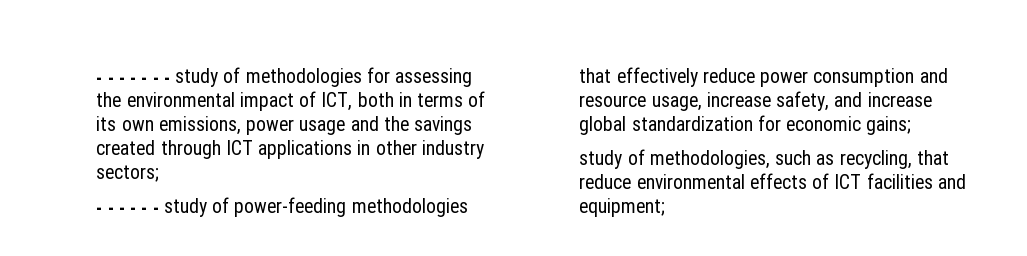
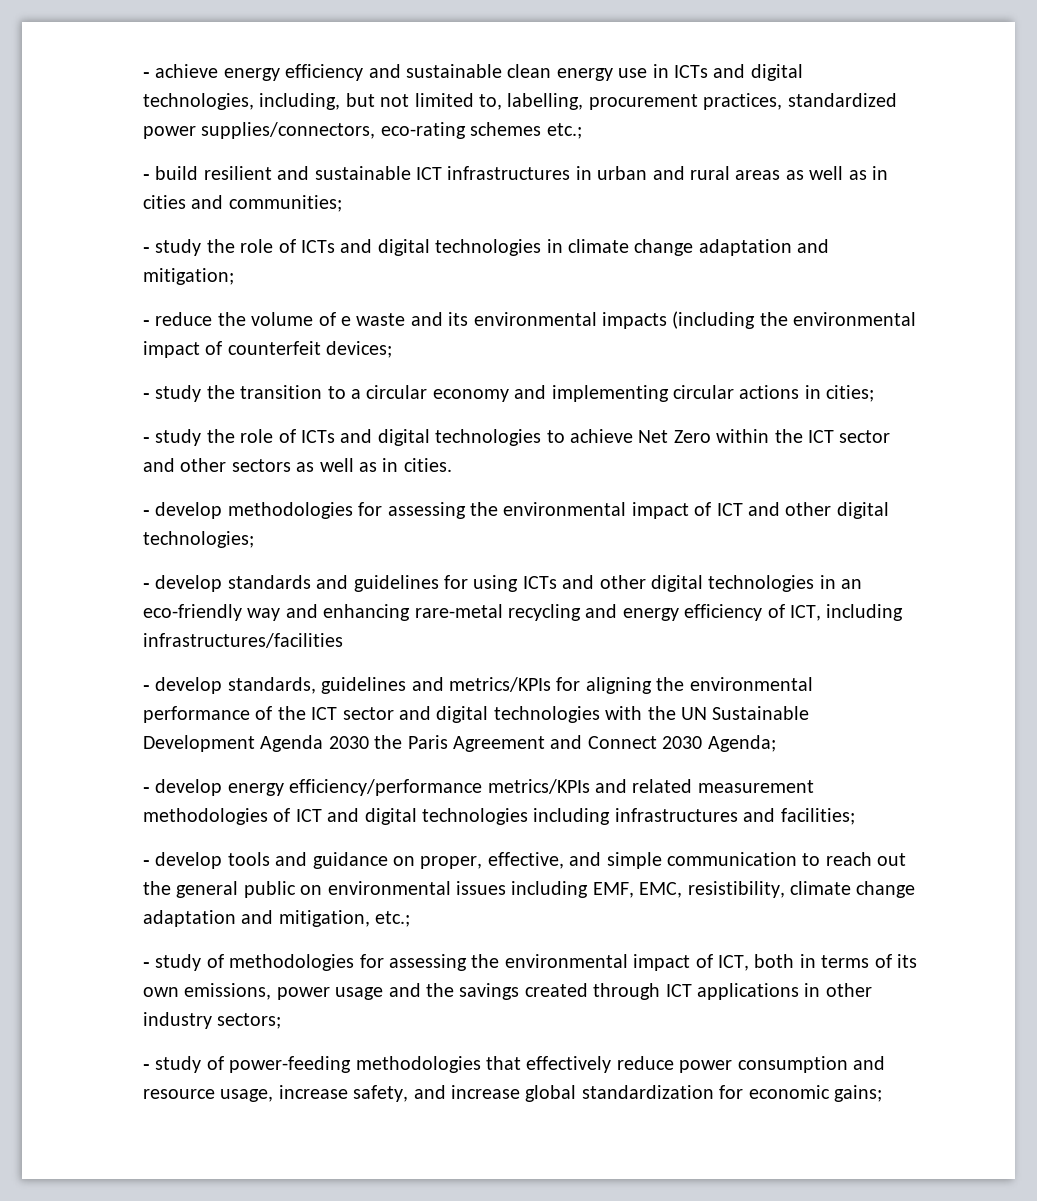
- ˗ ˗ ˗ ˗ ˗ ˗ ˗ study of methodologies for assessing the environmental impact of ICT, both in terms of its own emissions, power usage and the savings created through ICT applications in other industry sectors;
+ ˗ achieve energy efficiency and sustainable clean energy use in ICTs and digital technologies, including, but not limited to, labelling, procurement practices, standardized power supplies/connectors, eco-rating schemes etc.;
+ ˗ build resilient and sustainable ICT infrastructures in urban and rural areas as well as in cities and communities;
+ ˗ study the role of ICTs and digital technologies in climate change adaptation and mitigation;
+ ˗ reduce the volume of e waste and its environmental impacts (including the environmental impact of counterfeit devices;
+ ˗ study the transition to a circular economy and implementing circular actions in cities;
+ ˗ study the role of ICTs and digital technologies to achieve Net Zero within the ICT sector and other sectors as well as in cities.
+ ˗ develop methodologies for assessing the environmental impact of ICT and other digital technologies;
+ ˗ develop standards and guidelines for using ICTs and other digital technologies in an eco-friendly way and enhancing rare-metal recycling and energy efficiency of ICT, including infrastructures/facilities
+ ˗ develop standards, guidelines and metrics/KPIs for aligning the environmental performance of the ICT sector and digital technologies with the UN Sustainable Development Agenda 2030 the Paris Agreement and Connect 2030 Agenda;
+ ˗ develop energy efficiency/performance metrics/KPIs and related measurement methodologies of ICT and digital technologies including infrastructures and facilities;
+ ˗ develop tools and guidance on proper, effective, and simple communication to reach out the general public on environmental issues including EMF, EMC, resistibility, climate change adaptation and mitigation, etc.;
+ ˗ study of methodologies for assessing the environmental impact of ICT, both in terms of its own emissions, power usage and the savings created through ICT applications in other industry sectors;
- ˗ ˗ ˗ ˗ ˗ ˗ study of power-feeding methodologies that effectively reduce power consumption and resource usage, increase safety, and increase global standardization for economic gains;
+ ˗ study of power-feeding methodologies that effectively reduce power consumption and resource usage, increase safety, and increase global standardization for economic gains;
- study of methodologies, such as recycling, that reduce environmental effects of ICT facilities and equipment;

